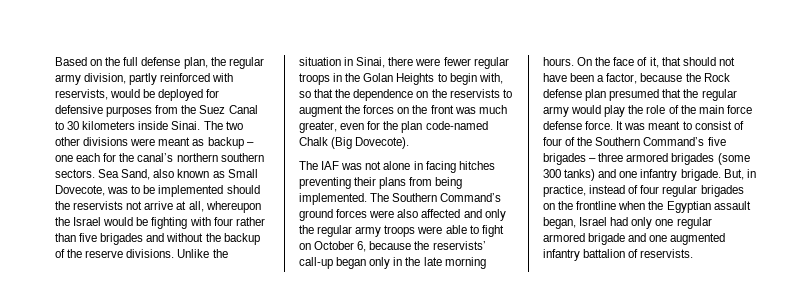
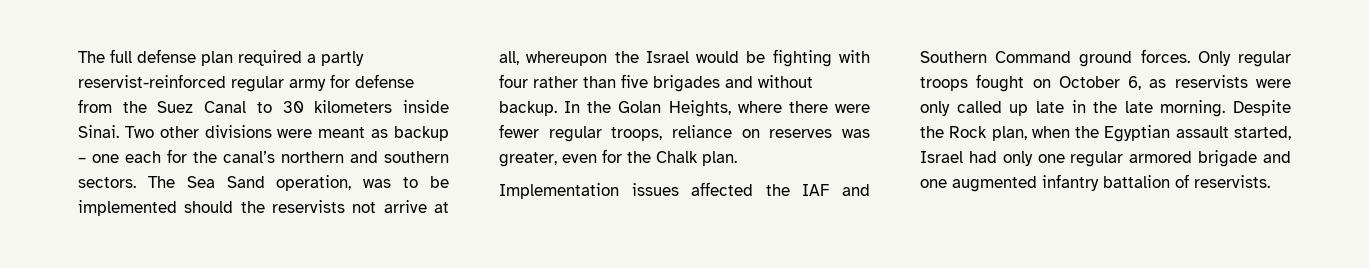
- Based on the full defense plan, the regular army division, partly reinforced with reservists, would be deployed for defensive purposes from the Suez Canal to 30 kilometers inside Sinai.
+ The full defense plan required a partly reservist-reinforced regular army for defense from the Suez Canal to 30 kilometers inside Sinai.
- The two other divisions were meant as backup – one each for the canal’s northern southern sectors.
+ Two other divisions were meant as backup – one each for the canal’s northern and southern sectors.
- Sea Sand, also known as Small Dovecote, was to be implemented should the reservists not arrive at all, whereupon the Israel would be fighting with four rather than five brigades and without the backup of the reserve divisions. Unlike the situation in Sinai, there were fewer regular troops in the Golan Heights to begin with, so that the dependence on the reservists to augment the forces on the front was much greater, even for the plan code-named Chalk (Big Dovecote).
- The IAF was not alone in facing hitches preventing their plans from being implemented. The Southern Command’s ground forces were also affected and only the regular army troops were able to fight on October 6, because the reservists’ call-up began only in the late morning hours. On the face of it, that should not have been a factor, because the Rock defense plan presumed that the regular army would play the role of the main force defense force. It was meant to consist of four of the Southern Command’s five brigades – three armored brigades (some 300 tanks) and one infantry brigade. But, in practice, instead of four regular brigades on the frontline when the Egyptian assault began, Israel had only one regular armored brigade and one augmented infantry battalion of reservists.
+ The Sea Sand operation, was to be implemented should the reservists not arrive at all, whereupon the Israel would be fighting with four rather than five brigades and without backup. In the Golan Heights, where there were fewer regular troops, reliance on reserves was greater, even for the Chalk plan.
+ Implementation issues affected the IAF and Southern Command ground forces. Only regular troops fought on October 6, as reservists were only called up late in the late morning. Despite the Rock plan, when the Egyptian assault started, Israel had only one regular armored brigade and one augmented infantry battalion of reservists.

